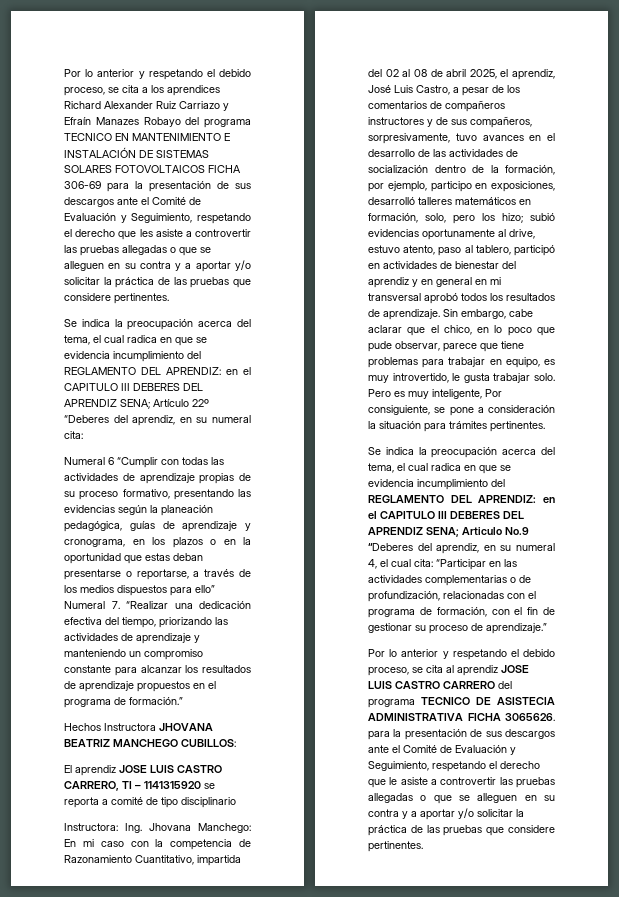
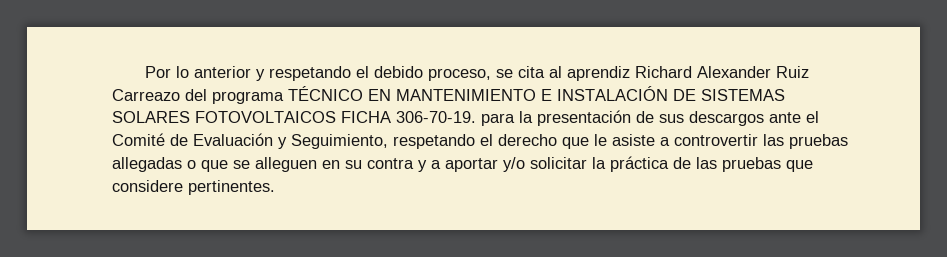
- Por lo anterior y respetando el debido proceso, se cita a los aprendices Richard Alexander Ruiz Carriazo y Efraín Manazes Robayo del programa TECNICO EN MANTENIMIENTO E INSTALACIÓN DE SISTEMAS SOLARES FOTOVOLTAICOS FICHA 306-69 para la presentación de sus descargos ante el Comité de Evaluación y Seguimiento, respetando el derecho que les asiste a controvertir las pruebas allegadas o que se alleguen en su contra y a aportar y/o solicitar la práctica de las pruebas que considere pertinentes.
- Se indica la preocupación acerca del tema, el cual radica en que se evidencia incumplimiento del REGLAMENTO DEL APRENDIZ: en el CAPITULO III DEBERES DEL APRENDIZ SENA; Artículo 22º “Deberes del aprendiz, en su numeral cita:
- Numeral 6 “Cumplir con todas las actividades de aprendizaje propias de su proceso formativo, presentando las evidencias según la planeación pedagógica, guías de aprendizaje y cronograma, en los plazos o en la oportunidad que estas deban presentarse o reportarse, a través de los medios dispuestos para ello” Numeral 7. “Realizar una dedicación efectiva del tiempo, priorizando las actividades de aprendizaje y manteniendo un compromiso constante para alcanzar los resultados de aprendizaje propuestos en el programa de formación.”
- Hechos Instructora JHOVANA BEATRIZ MANCHEGO CUBILLOS:
- El aprendiz JOSE LUIS CASTRO CARRERO, TI – 1141315920 se reporta a comité de tipo disciplinario
- Instructora: Ing. Jhovana Manchego: En mi caso con la competencia de Razonamiento Cuantitativo, impartida del 02 al 08 de abril 2025, el aprendiz, José Luis Castro, a pesar de los comentarios de compañeros instructores y de sus compañeros, sorpresivamente, tuvo avances en el desarrollo de las actividades de socialización dentro de la formación, por ejemplo, participo en exposiciones, desarrolló talleres matemáticos en formación, solo, pero los hizo; subió evidencias oportunamente al drive, estuvo atento, paso al tablero, participó en actividades de bienestar del aprendiz y en general en mi transversal aprobó todos los resultados de aprendizaje. Sin embargo, cabe aclarar que el chico, en lo poco que pude observar, parece que tiene problemas para trabajar en equipo, es muy introvertido, le gusta trabajar solo. Pero es muy inteligente, Por consiguiente, se pone a consideración la situación para trámites pertinentes.
- Se indica la preocupación acerca del tema, el cual radica en que se evidencia incumplimiento del REGLAMENTO DEL APRENDIZ: en el CAPITULO III DEBERES DEL APRENDIZ SENA; Articulo No.9 “Deberes del aprendiz, en su numeral 4, el cual cita: “Participar en las actividades complementarias o de profundización, relacionadas con el programa de formación, con el fin de gestionar su proceso de aprendizaje.”
- Por lo anterior y respetando el debido proceso, se cita al aprendiz JOSE LUIS CASTRO CARRERO del programa TECNICO DE ASISTECIA ADMINISTRATIVA FICHA 3065626. para la presentación de sus descargos ante el Comité de Evaluación y Seguimiento, respetando el derecho que le asiste a controvertir las pruebas allegadas o que se alleguen en su contra y a aportar y/o solicitar la práctica de las pruebas que considere pertinentes.
+ Por lo anterior y respetando el debido proceso, se cita al aprendiz Richard Alexander Ruiz Carreazo del programa TÉCNICO EN MANTENIMIENTO E INSTALACIÓN DE SISTEMAS SOLARES FOTOVOLTAICOS FICHA 306-70-19. para la presentación de sus descargos ante el Comité de Evaluación y Seguimiento, respetando el derecho que le asiste a controvertir las pruebas allegadas o que se alleguen en su contra y a aportar y/o solicitar la práctica de las pruebas que considere pertinentes.

